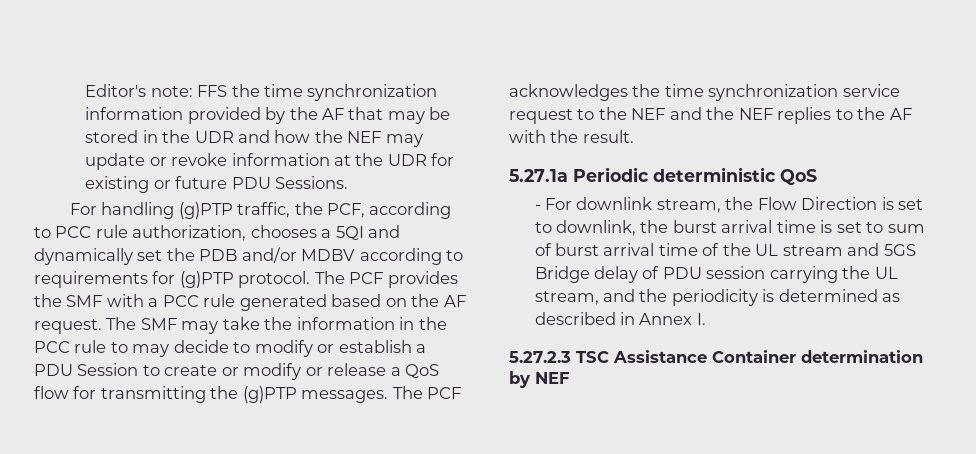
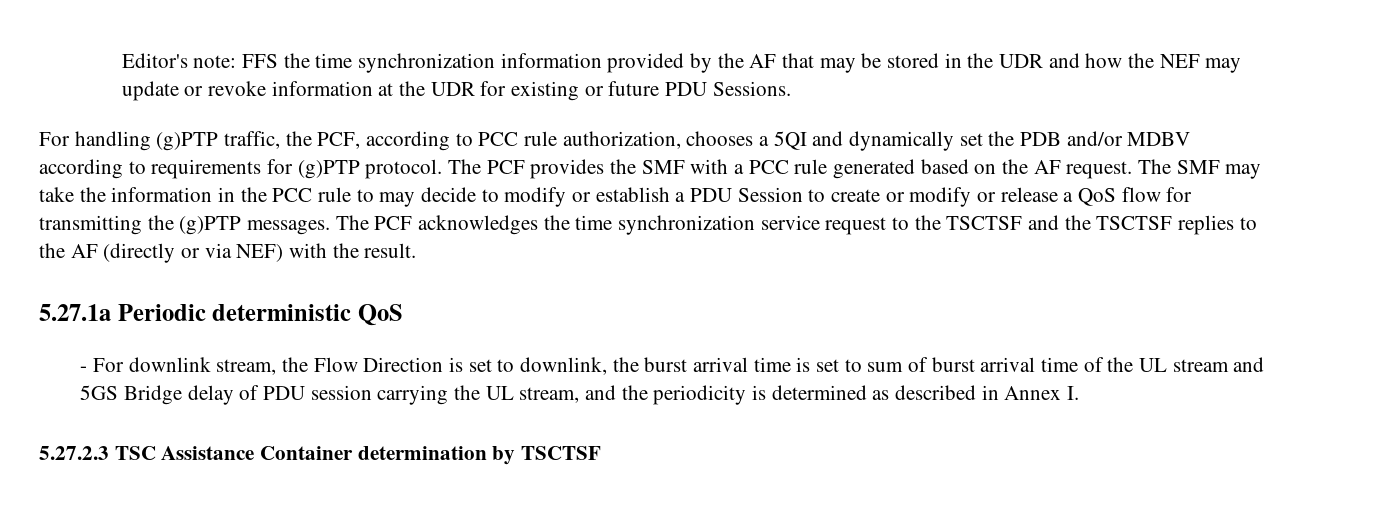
- The PCF acknowledges the time synchronization service request to the NEF and the NEF replies to the AF with the result.
+ The PCF acknowledges the time synchronization service request to the TSCTSF and the TSCTSF replies to the AF (directly or via NEF) with the result.
- 5.27.2.3 TSC Assistance Container determination by NEF
+ 5.27.2.3 TSC Assistance Container determination by TSCTSF

